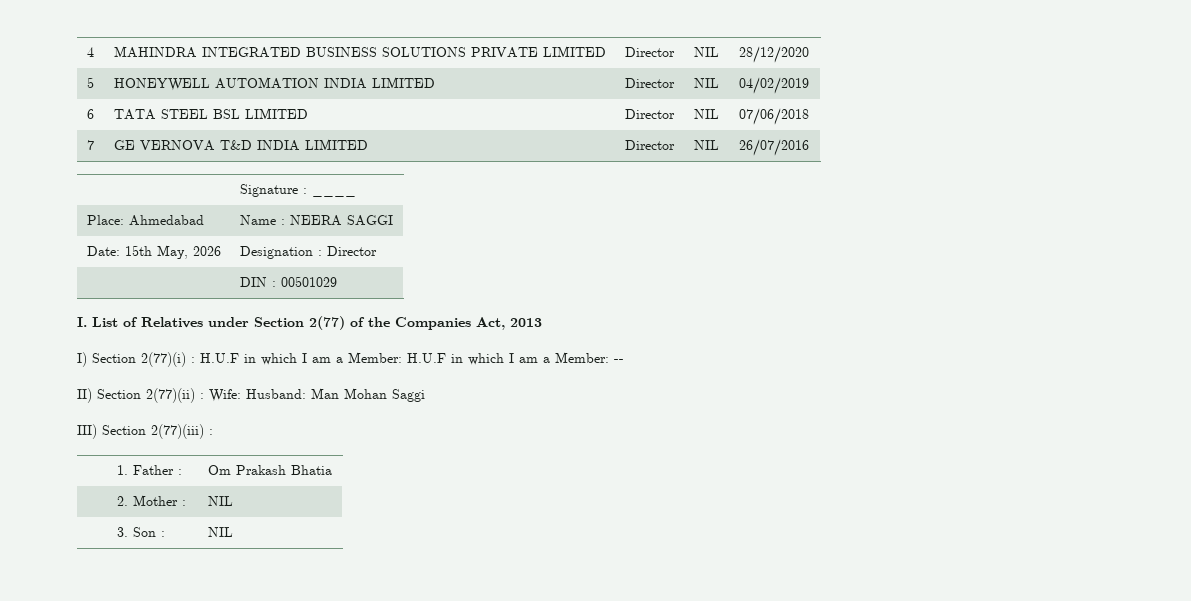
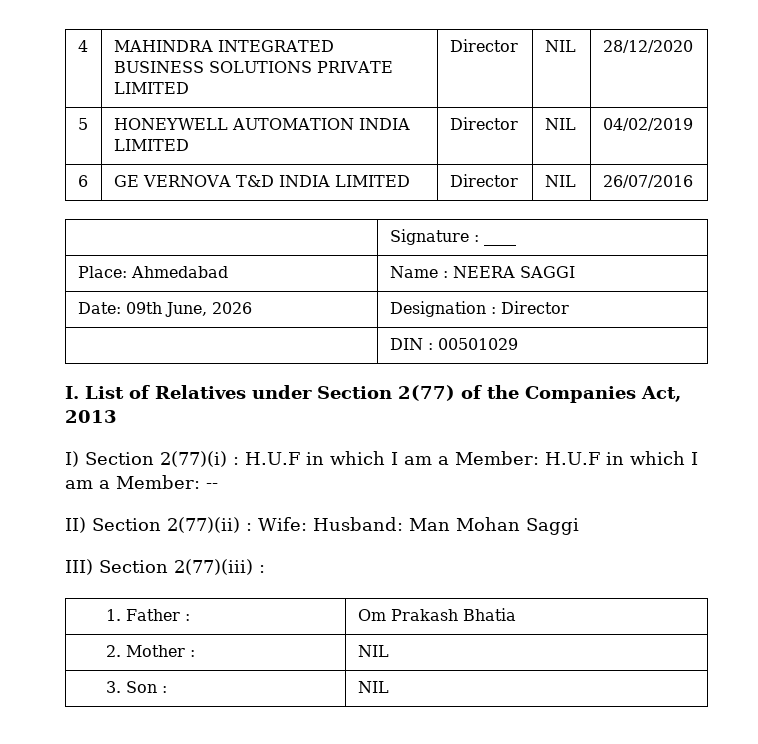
- 6 | TATA STEEL BSL LIMITED | Director | NIL | 07/06/2018
- 7 | GE VERNOVA T&D INDIA LIMITED | Director | NIL | 26/07/2016
+ 6 | GE VERNOVA T&D INDIA LIMITED | Director | NIL | 26/07/2016
- Date: 15th May, 2026 | Designation : Director
+ Date: 09th June, 2026 | Designation : Director

